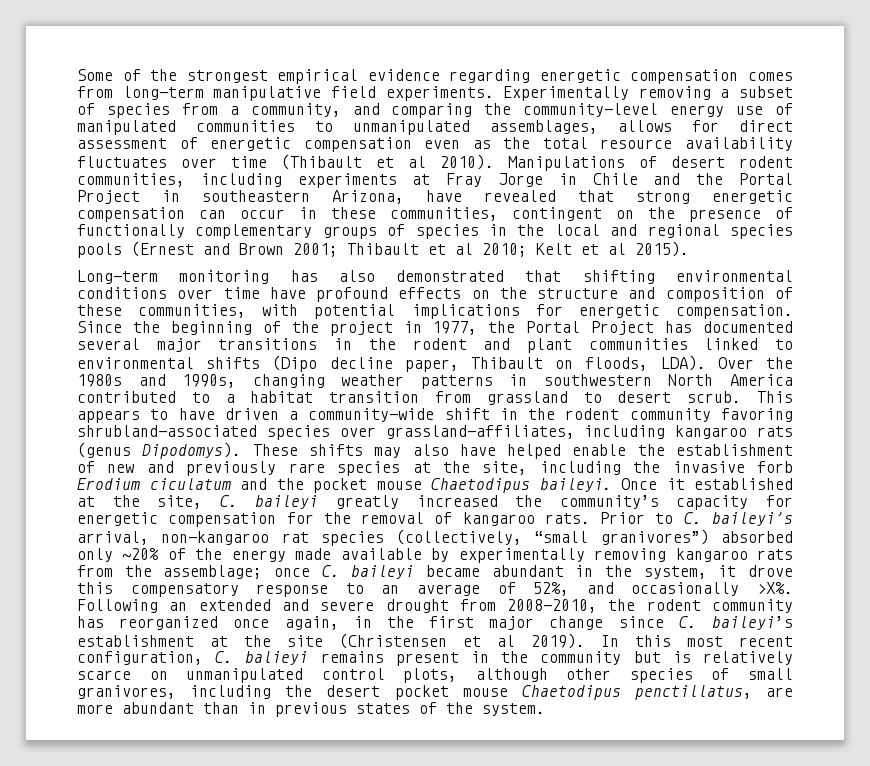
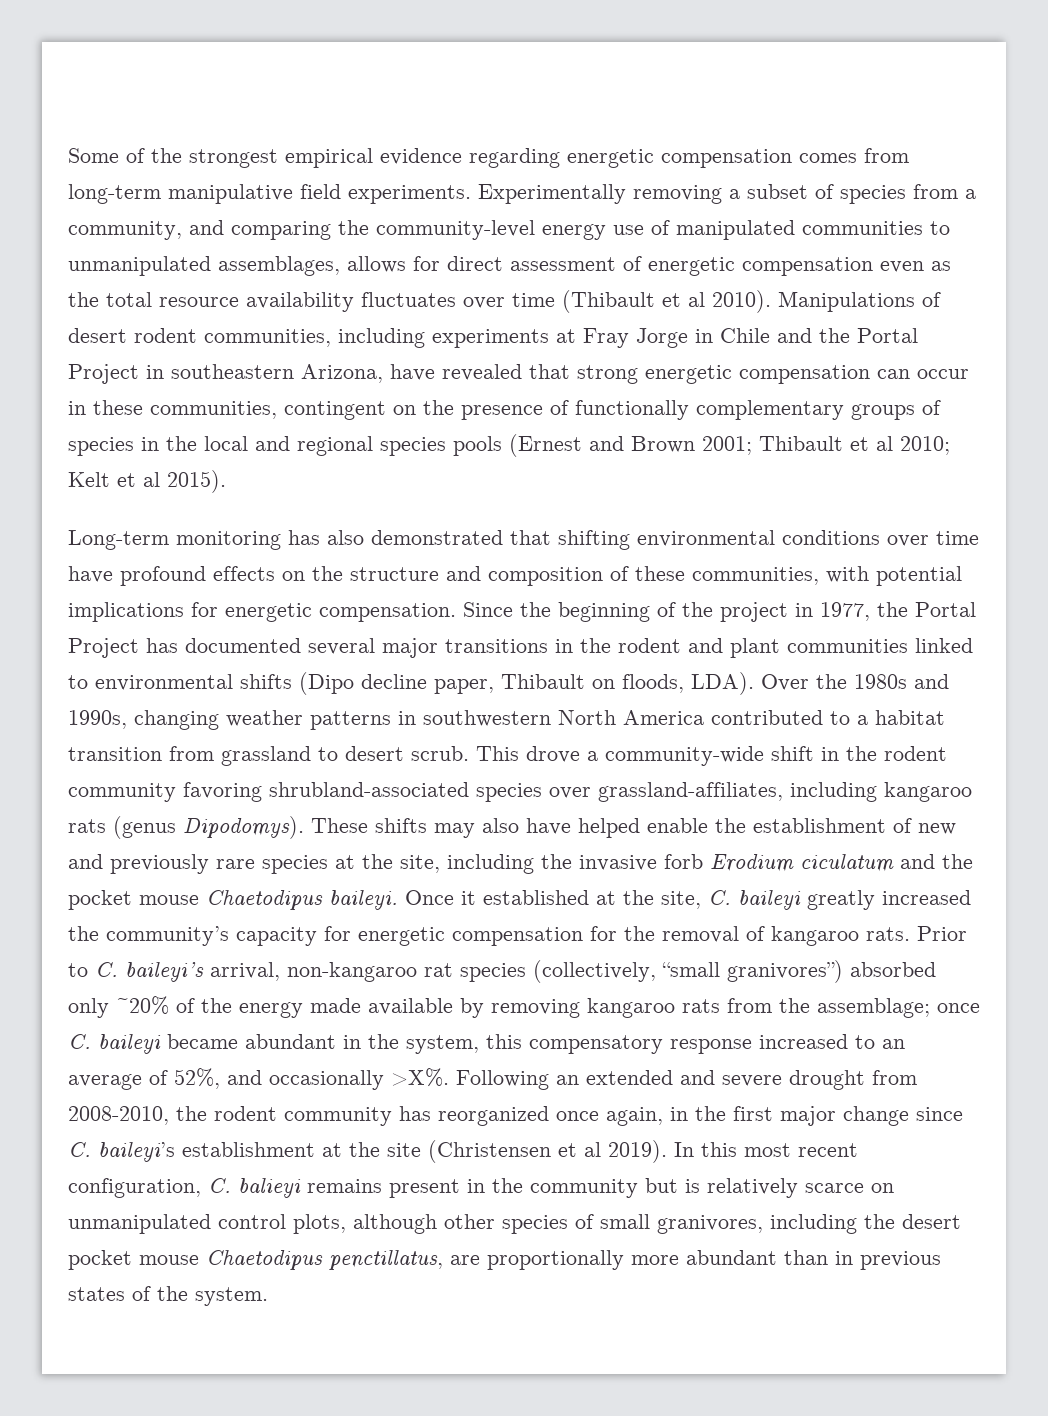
- This appears to have driven a community-wide shift in the rodent community favoring shrubland-associated species over grassland-affiliates, including kangaroo rats (genus Dipodomys).
+ This drove a community-wide shift in the rodent community favoring shrubland-associated species over grassland-affiliates, including kangaroo rats (genus Dipodomys).
- Prior to C. baileyi’s arrival, non-kangaroo rat species (collectively, “small granivores”) absorbed only ~20% of the energy made available by experimentally removing kangaroo rats from the assemblage; once C. baileyi became abundant in the system, it drove this compensatory response to an average of 52%, and occasionally >X%.
+ Prior to C. baileyi’s arrival, non-kangaroo rat species (collectively, “small granivores”) absorbed only ~20% of the energy made available by removing kangaroo rats from the assemblage; once C. baileyi became abundant in the system, this compensatory response increased to an average of 52%, and occasionally >X%.
- In this most recent configuration, C. balieyi remains present in the community but is relatively scarce on unmanipulated control plots, although other species of small granivores, including the desert pocket mouse Chaetodipus penctillatus, are more abundant than in previous states of the system.
+ In this most recent configuration, C. balieyi remains present in the community but is relatively scarce on unmanipulated control plots, although other species of small granivores, including the desert pocket mouse Chaetodipus penctillatus, are proportionally more abundant than in previous states of the system.

